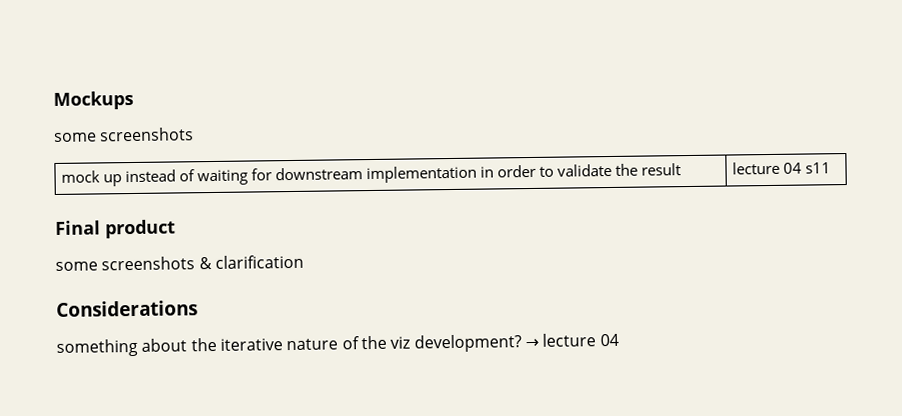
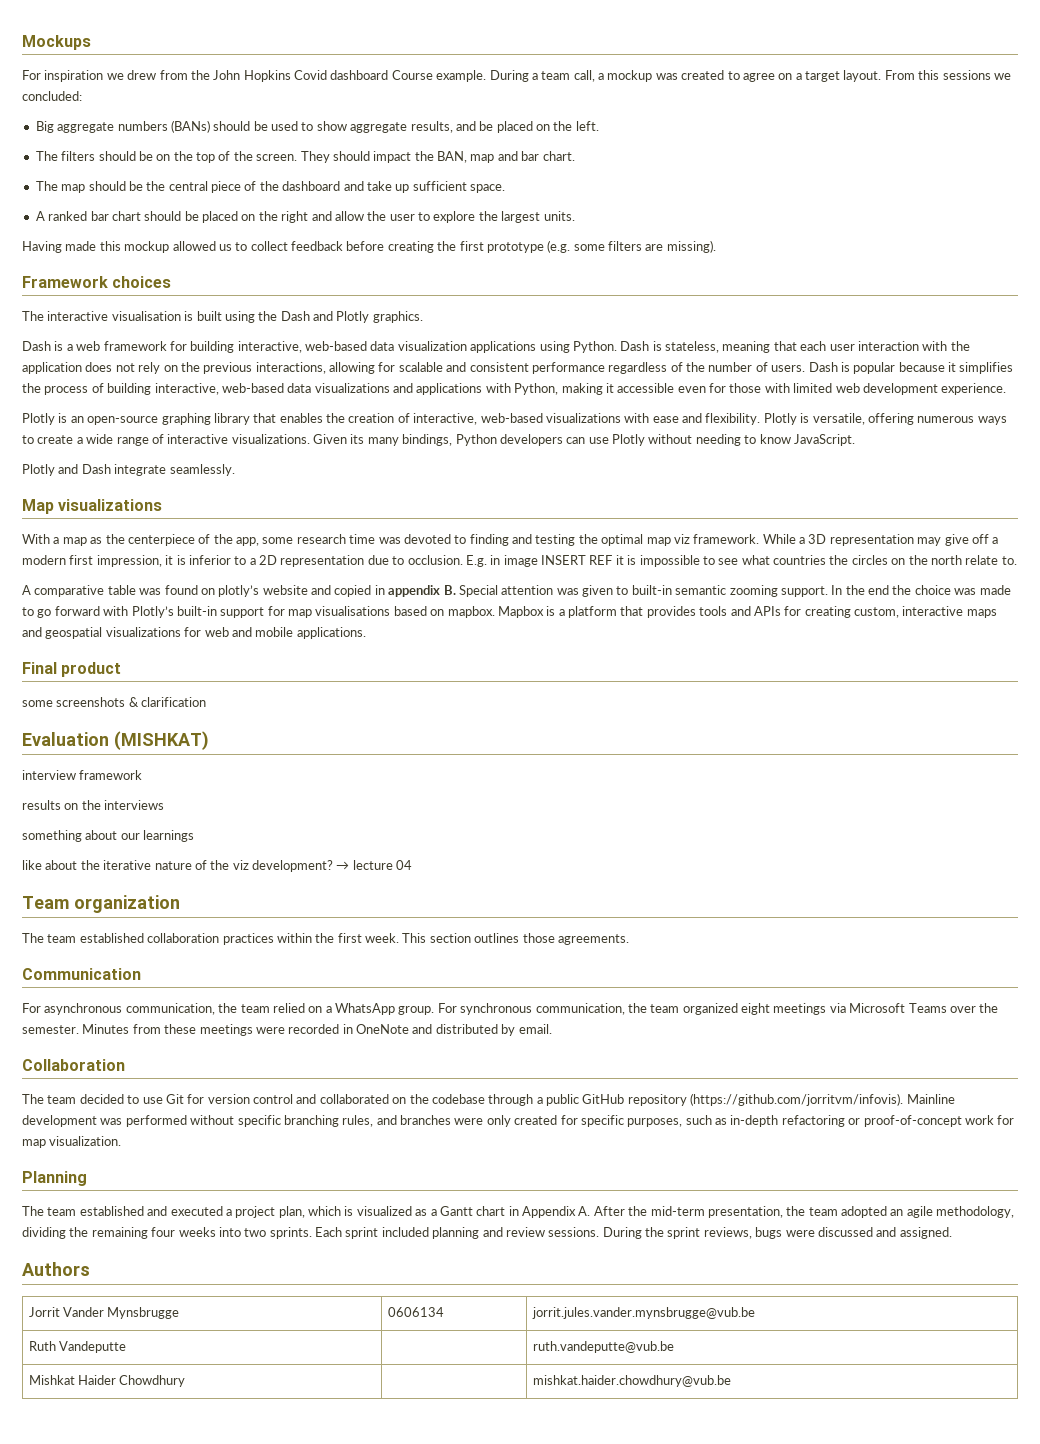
  Mockups
- some screenshots
- mock up instead of waiting for downstream implementation in order to validate the result | lecture 04 s11
+ For inspiration we drew from the John Hopkins Covid dashboard Course example. During a team call, a mockup was created to agree on a target layout. From this sessions we concluded:
+ Big aggregate numbers (BANs) should be used to show aggregate results, and be placed on the left.
+ The filters should be on the top of the screen. They should impact the BAN, map and bar chart.
+ The map should be the central piece of the dashboard and take up sufficient space.
+ A ranked bar chart should be placed on the right and allow the user to explore the largest units.
+ Having made this mockup allowed us to collect feedback before creating the first prototype (e.g. some filters are missing).
+ Framework choices
+ The interactive visualisation is built using the Dash and Plotly graphics.
+ Dash is a web framework for building interactive, web-based data visualization applications using Python. Dash is stateless, meaning that each user interaction with the application does not rely on the previous interactions, allowing for scalable and consistent performance regardless of the number of users. Dash is popular because it simplifies the process of building interactive, web-based data visualizations and applications with Python, making it accessible even for those with limited web development experience.
+ Plotly is an open-source graphing library that enables the creation of interactive, web-based visualizations with ease and flexibility. Plotly is versatile, offering numerous ways to create a wide range of interactive visualizations. Given its many bindings, Python developers can use Plotly without needing to know JavaScript.
+ Plotly and Dash integrate seamlessly.
+ Map visualizations
+ With a map as the centerpiece of the app, some research time was devoted to finding and testing the optimal map viz framework. While a 3D representation may give off a modern first impression, it is inferior to a 2D representation due to occlusion. E.g. in image INSERT REF it is impossible to see what countries the circles on the north relate to.
+ A comparative table was found on plotly’s website and copied in appendix B. Special attention was given to built-in semantic zooming support. In the end the choice was made to go forward with Plotly’s built-in support for map visualisations based on mapbox. Mapbox is a platform that provides tools and APIs for creating custom, interactive maps and geospatial visualizations for web and mobile applications.
- Considerations
- something about the iterative nature of the viz development?
+ Evaluation (MISHKAT)
+ interview framework
+ results on the interviews
+ something about our learnings
+ like about the iterative nature of the viz development?
+ Team organization
+ The team established collaboration practices within the first week. This section outlines those agreements.
+ Communication
+ For asynchronous communication, the team relied on a WhatsApp group. For synchronous communication, the team organized eight meetings via Microsoft Teams over the semester. Minutes from these meetings were recorded in OneNote and distributed by email.
+ Collaboration
+ The team decided to use Git for version control and collaborated on the codebase through a public GitHub repository (https://github.com/jorritvm/infovis). Mainline development was performed without specific branching rules, and branches were only created for specific purposes, such as in-depth refactoring or proof-of-concept work for map visualization.
+ Planning
+ The team established and executed a project plan, which is visualized as a Gantt chart in Appendix A. After the mid-term presentation, the team adopted an agile methodology, dividing the remaining four weeks into two sprints. Each sprint included planning and review sessions. During the sprint reviews, bugs were discussed and assigned.
+ Authors
+ Jorrit Vander Mynsbrugge | 0606134 | jorrit.jules.vander.mynsbrugge@vub.be
+ Ruth Vandeputte | | ruth.vandeputte@vub.be
+ Mishkat Haider Chowdhury | | mishkat.haider.chowdhury@vub.be

